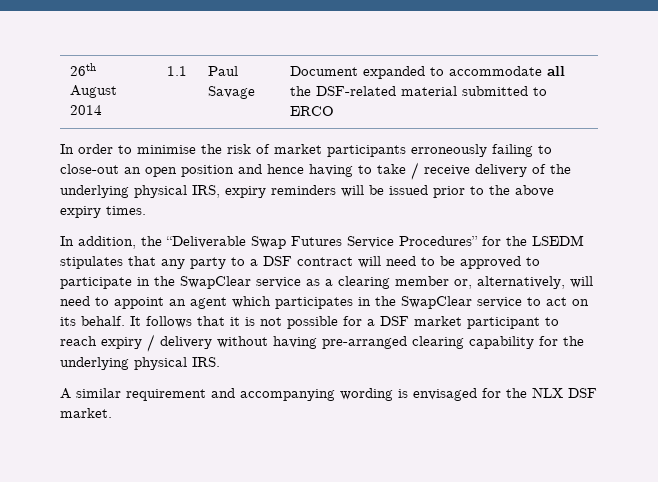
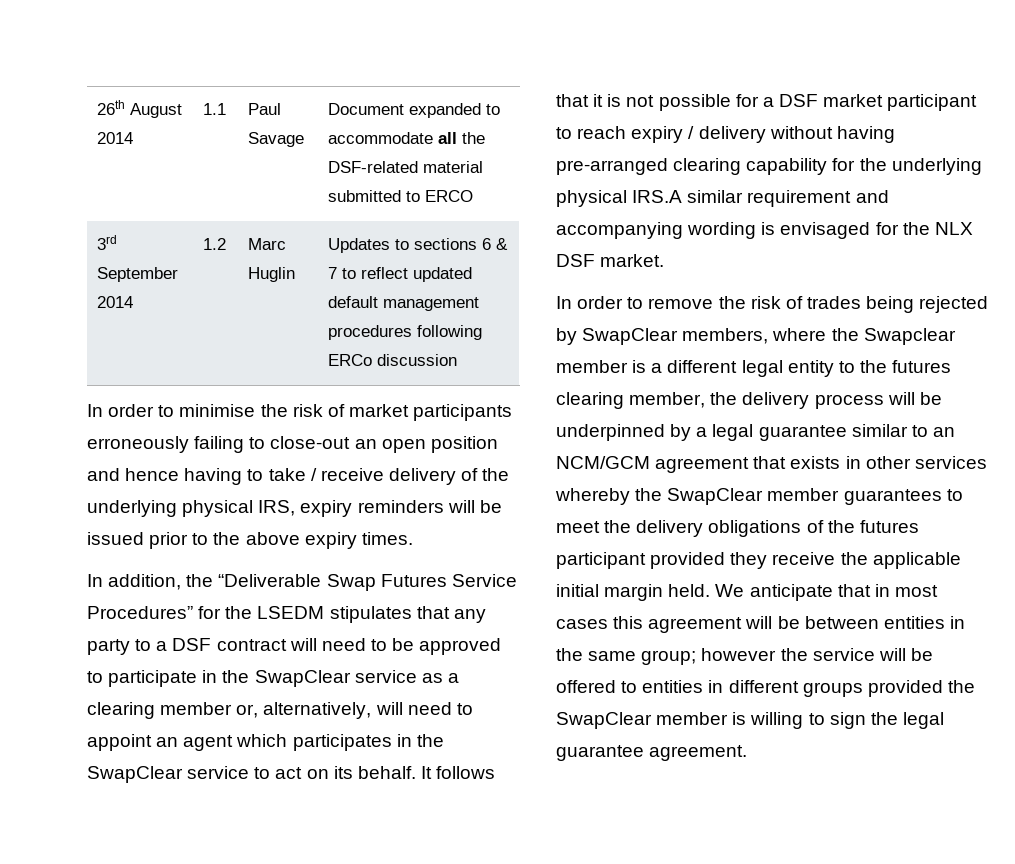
+ 3rd September 2014 | 1.2 | Marc Huglin | Updates to sections 6 & 7 to reflect updated default management procedures following ERCo discussion
- It follows that it is not possible for a DSF market participant to reach expiry / delivery without having pre-arranged clearing capability for the underlying physical IRS.
- A similar requirement and accompanying wording is envisaged for the NLX DSF market.
+ It follows that it is not possible for a DSF market participant to reach expiry / delivery without having pre-arranged clearing capability for the underlying physical IRS.A similar requirement and accompanying wording is envisaged for the NLX DSF market.
+ In order to remove the risk of trades being rejected by SwapClear members, where the Swapclear member is a different legal entity to the futures clearing member, the delivery process will be underpinned by a legal guarantee similar to an NCM/GCM agreement that exists in other services whereby the SwapClear member guarantees to meet the delivery obligations of the futures participant provided they receive the applicable initial margin held. We anticipate that in most cases this agreement will be between entities in the same group; however the service will be offered to entities in different groups provided the SwapClear member is willing to sign the legal guarantee agreement.

